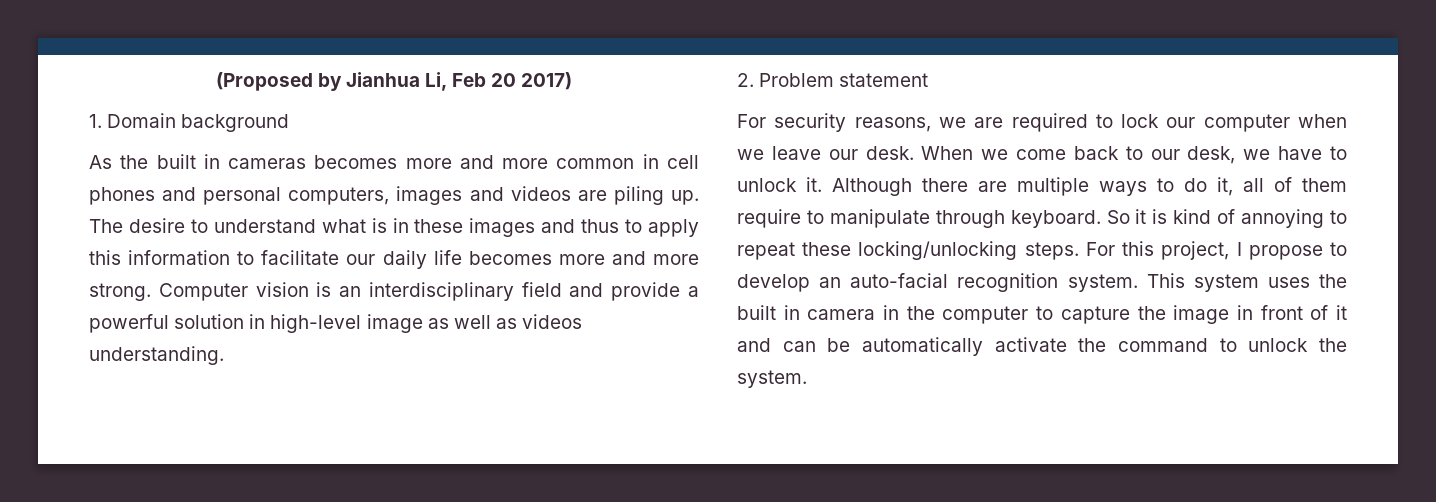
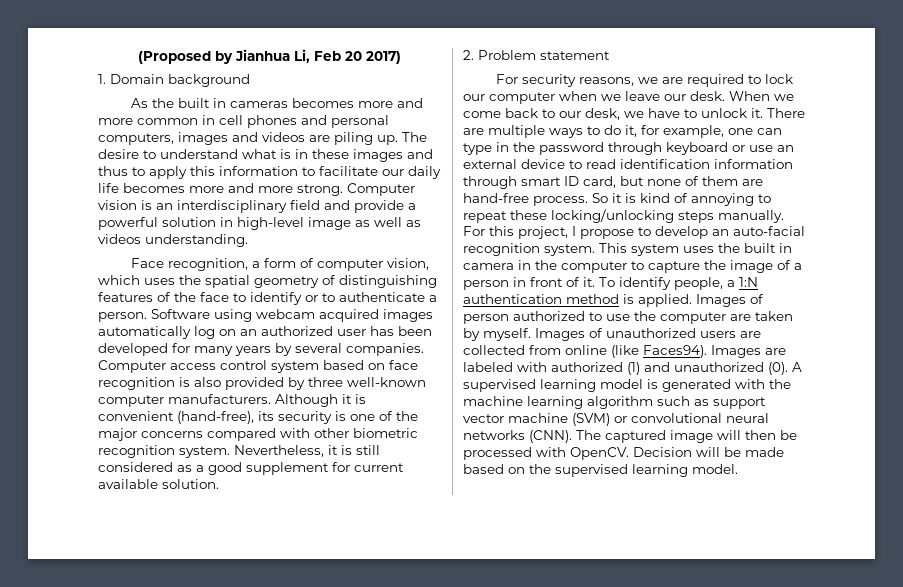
+ Face recognition, a form of computer vision, which uses the spatial geometry of distinguishing features of the face to identify or to authenticate a person. Software using webcam acquired images automatically log on an authorized user has been developed for many years by several companies. Computer access control system based on face recognition is also provided by three well-known computer manufacturers. Although it is convenient (hand-free), its security is one of the major concerns compared with other biometric recognition system. Nevertheless, it is still considered as a good supplement for current available solution.
- Although there are multiple ways to do it, all of them require to manipulate through keyboard.
+ There are multiple ways to do it, for example, one can type in the password through keyboard or use an external device to read identification information through smart ID card, but none of them are hand-free process.
- So it is kind of annoying to repeat these locking/unlocking steps.
+ So it is kind of annoying to repeat these locking/unlocking steps manually.
- This system uses the built in camera in the computer to capture the image in front of it and can be automatically activate the command to unlock the system.
+ This system uses the built in camera in the computer to capture the image of a person in front of it. To identify people, a 1:N authentication method is applied. Images of person authorized to use the computer are taken by myself. Images of unauthorized users are collected from online (like Faces94). Images are labeled with authorized (1) and unauthorized (0). A supervised learning model is generated with the machine learning algorithm such as support vector machine (SVM) or convolutional neural networks (CNN). The captured image will then be processed with OpenCV. Decision will be made based on the supervised learning model.

